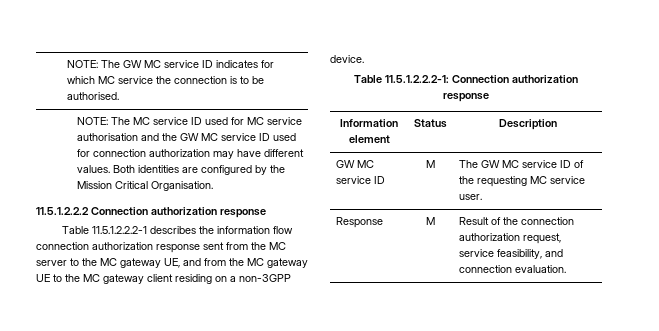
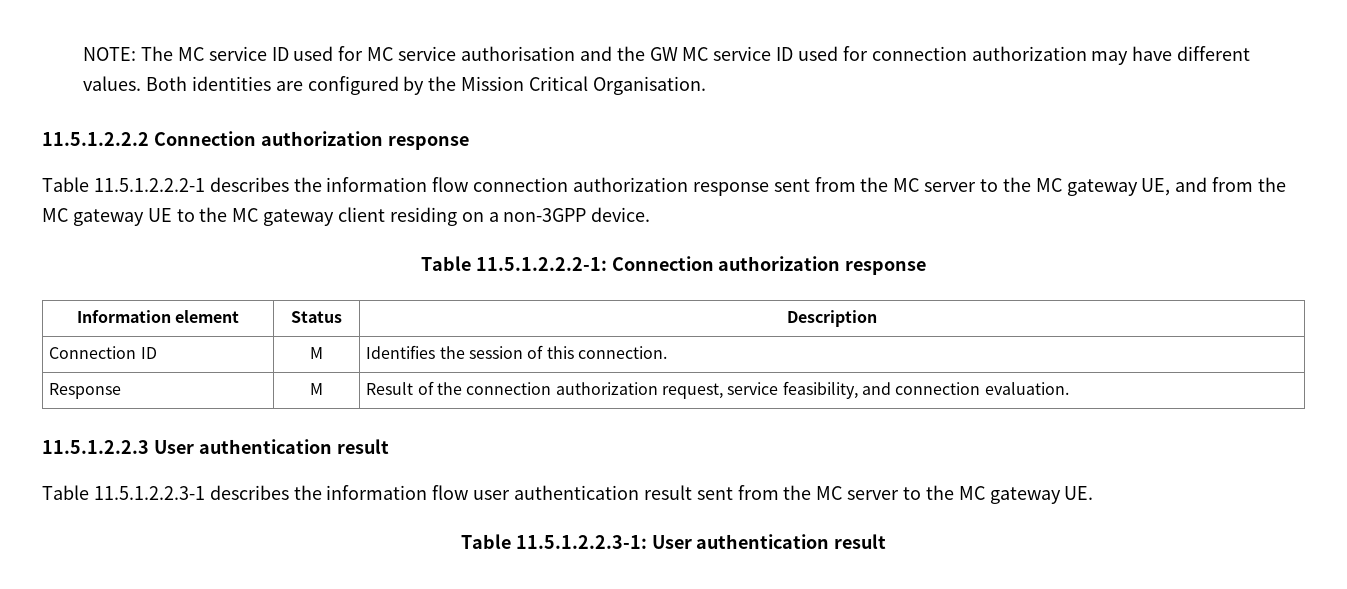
- NOTE: The GW MC service ID indicates for which MC service the connection is to be authorised.
- GW MC service ID | M | The GW MC service ID of the requesting MC service user.
+ Connection ID | M | Identifies the session of this connection.
+ 11.5.1.2.2.3 User authentication result
+ Table 11.5.1.2.2.3-1 describes the information flow user authentication result sent from the MC server to the MC gateway UE.
+ Table 11.5.1.2.2.3-1: User authentication result

